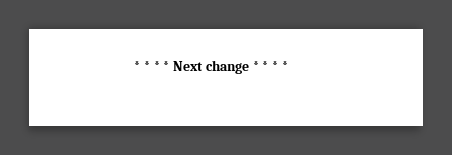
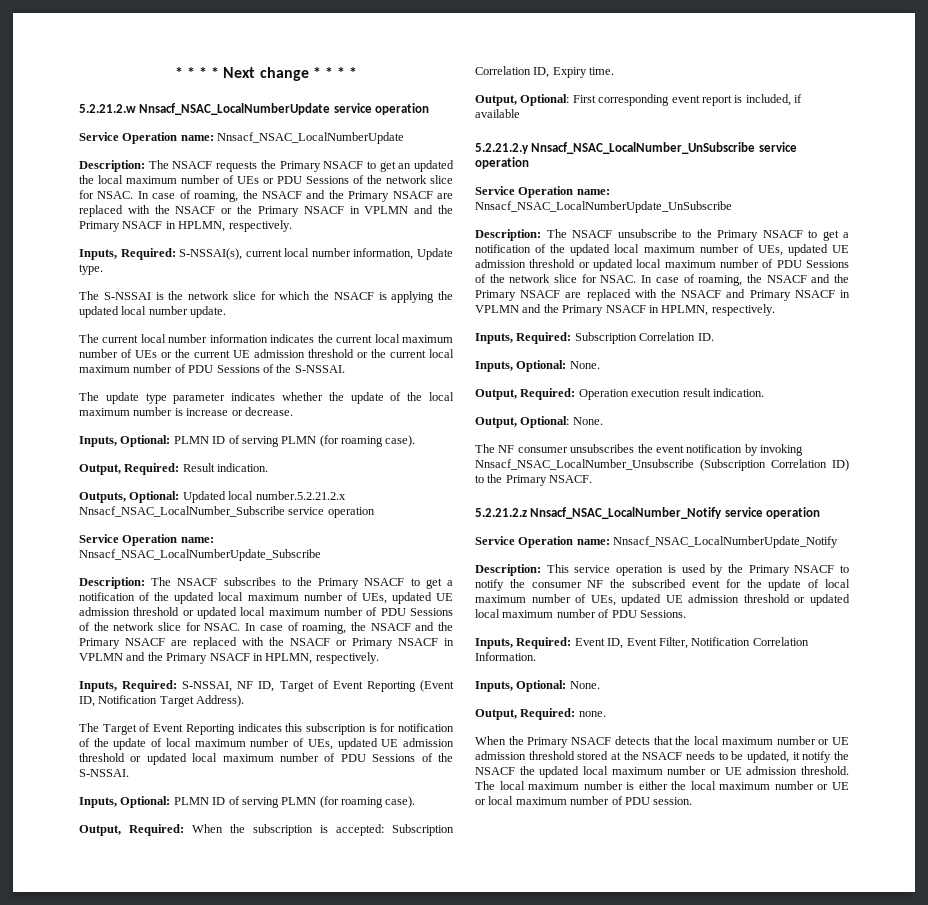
+ 5.2.21.2.w Nnsacf_NSAC_LocalNumberUpdate service operation
+ Service Operation name: Nnsacf_NSAC_LocalNumberUpdate
+ Description: The NSACF requests the Primary NSACF to get an updated the local maximum number of UEs or PDU Sessions of the network slice for NSAC. In case of roaming, the NSACF and the Primary NSACF are replaced with the NSACF or the Primary NSACF in VPLMN and the Primary NSACF in HPLMN, respectively.
+ Inputs, Required: S-NSSAI(s), current local number information, Update type.
+ The S-NSSAI is the network slice for which the NSACF is applying the updated local number update.
+ The current local number information indicates the current local maximum number of UEs or the current UE admission threshold or the current local maximum number of PDU Sessions of the S-NSSAI.
+ The update type parameter indicates whether the update of the local maximum number is increase or decrease.
+ Inputs, Optional: PLMN ID of serving PLMN (for roaming case).
+ Output, Required: Result indication.
+ Outputs, Optional: Updated local number.5.2.21.2.x Nnsacf_NSAC_LocalNumber_Subscribe service operation
+ Service Operation name: Nnsacf_NSAC_LocalNumberUpdate_Subscribe
+ Description: The NSACF subscribes to the Primary NSACF to get a notification of the updated local maximum number of UEs, updated UE admission threshold or updated local maximum number of PDU Sessions of the network slice for NSAC. In case of roaming, the NSACF and the Primary NSACF are replaced with the NSACF or Primary NSACF in VPLMN and the Primary NSACF in HPLMN, respectively.
+ Inputs, Required: S-NSSAI, NF ID, Target of Event Reporting (Event ID, Notification Target Address).
+ The Target of Event Reporting indicates this subscription is for notification of the update of local maximum number of UEs, updated UE admission threshold or updated local maximum number of PDU Sessions of the S-NSSAI.
+ Inputs, Optional: PLMN ID of serving PLMN (for roaming case).
+ Output, Required: When the subscription is accepted: Subscription Correlation ID, Expiry time.
+ Output, Optional: First corresponding event report is included, if available
+ 5.2.21.2.y Nnsacf_NSAC_LocalNumber_UnSubscribe service operation
+ Service Operation name: Nnsacf_NSAC_LocalNumberUpdate_UnSubscribe
+ Description: The NSACF unsubscribe to the Primary NSACF to get a notification of the updated local maximum number of UEs, updated UE admission threshold or updated local maximum number of PDU Sessions of the network slice for NSAC. In case of roaming, the NSACF and the Primary NSACF are replaced with the NSACF and Primary NSACF in VPLMN and the Primary NSACF in HPLMN, respectively.
+ Inputs, Required: Subscription Correlation ID.
+ Inputs, Optional: None.
+ Output, Required: Operation execution result indication.
+ Output, Optional: None.
+ The NF consumer unsubscribes the event notification by invoking Nnsacf_NSAC_LocalNumber_Unsubscribe (Subscription Correlation ID) to the Primary NSACF.
+ 5.2.21.2.z Nnsacf_NSAC_LocalNumber_Notify service operation
+ Service Operation name: Nnsacf_NSAC_LocalNumberUpdate_Notify
+ Description: This service operation is used by the Primary NSACF to notify the consumer NF the subscribed event for the update of local maximum number of UEs, updated UE admission threshold or updated local maximum number of PDU Sessions.
+ Inputs, Required: Event ID, Event Filter, Notification Correlation Information.
+ Inputs, Optional: None.
+ Output, Required: none.
+ When the Primary NSACF detects that the local maximum number or UE admission threshold stored at the NSACF needs to be updated, it notify the NSACF the updated local maximum number or UE admission threshold. The local maximum number is either the local maximum number or UE or local maximum number of PDU session.

